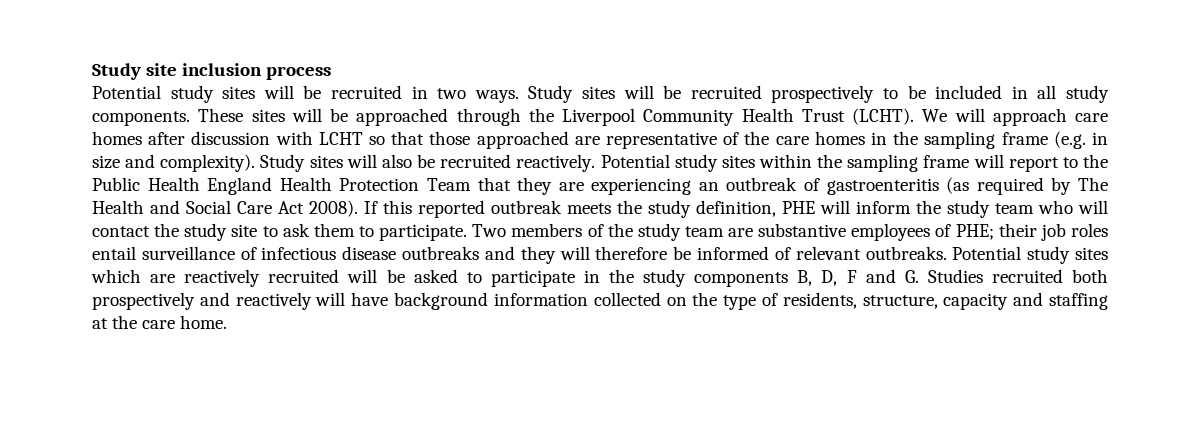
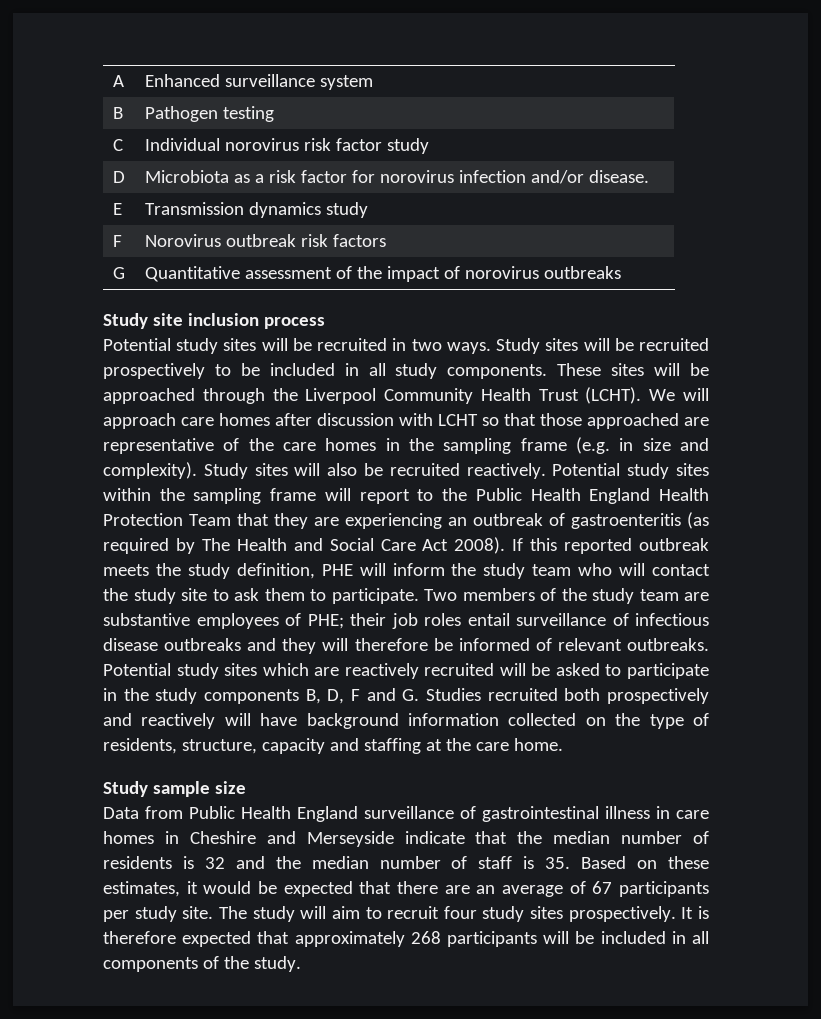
+ A | Enhanced surveillance system
+ B | Pathogen testing
+ C | Individual norovirus risk factor study
+ D | Microbiota as a risk factor for norovirus infection and/or disease.
+ E | Transmission dynamics study
+ F | Norovirus outbreak risk factors
+ G | Quantitative assessment of the impact of norovirus outbreaks
+ Study sample size
+ Data from Public Health England surveillance of gastrointestinal illness in care homes in Cheshire and Merseyside indicate that the median number of residents is 32 and the median number of staff is 35. Based on these estimates, it would be expected that there are an average of 67 participants per study site. The study will aim to recruit four study sites prospectively. It is therefore expected that approximately 268 participants will be included in all components of the study.

